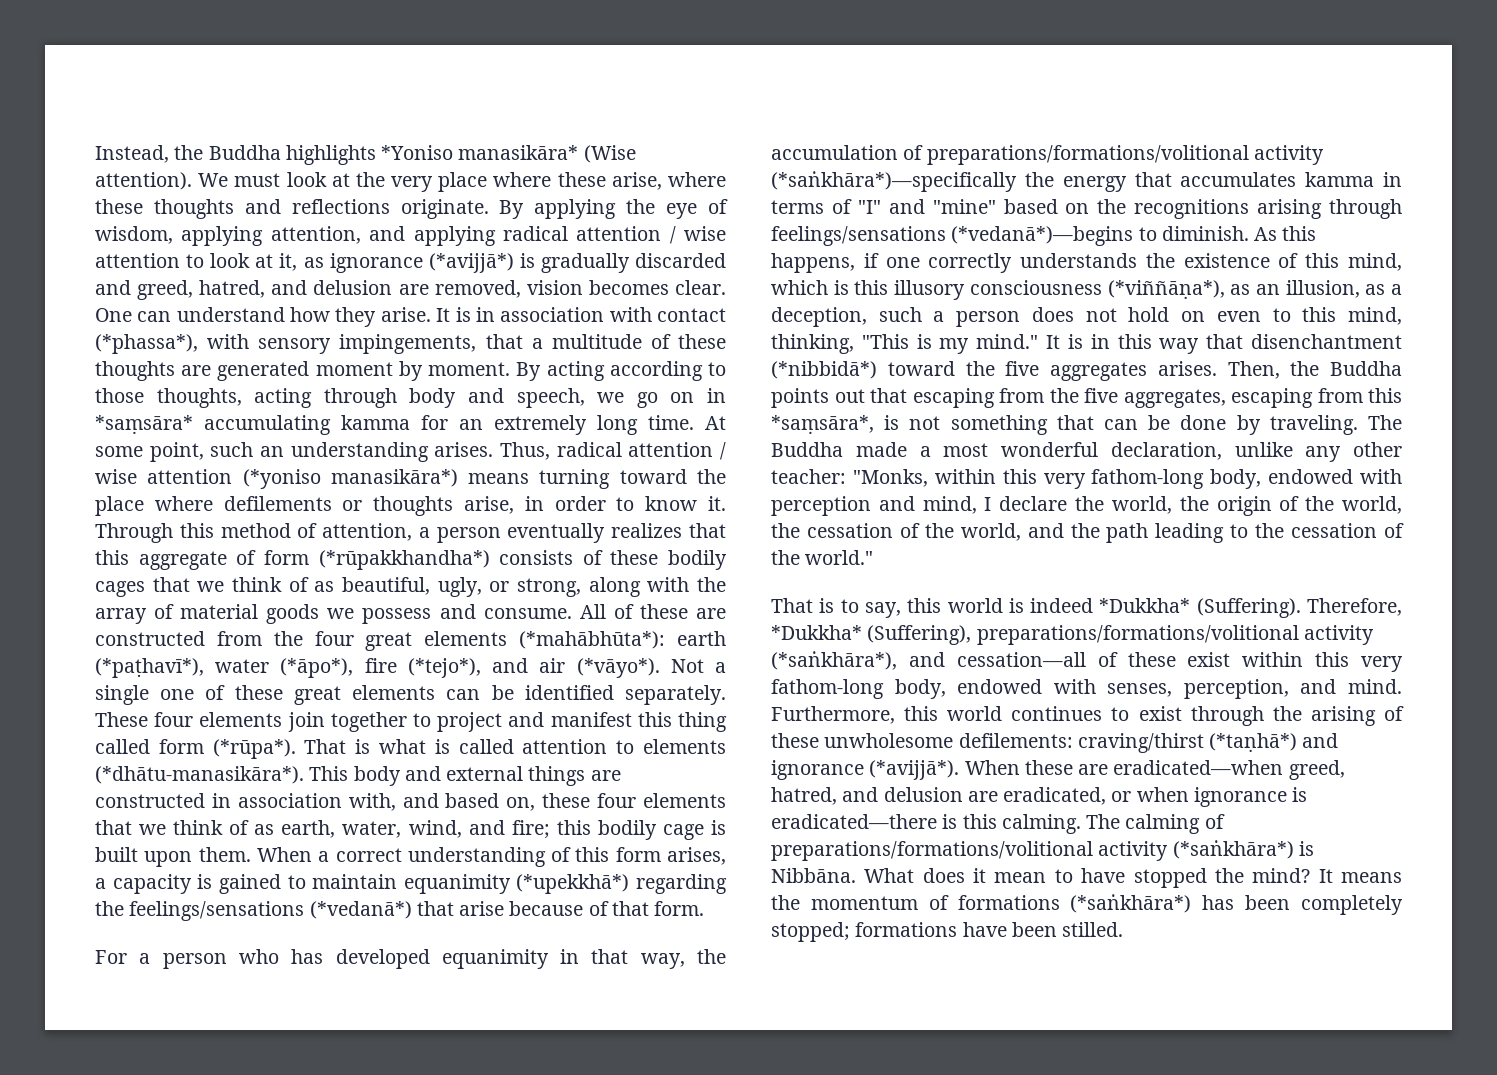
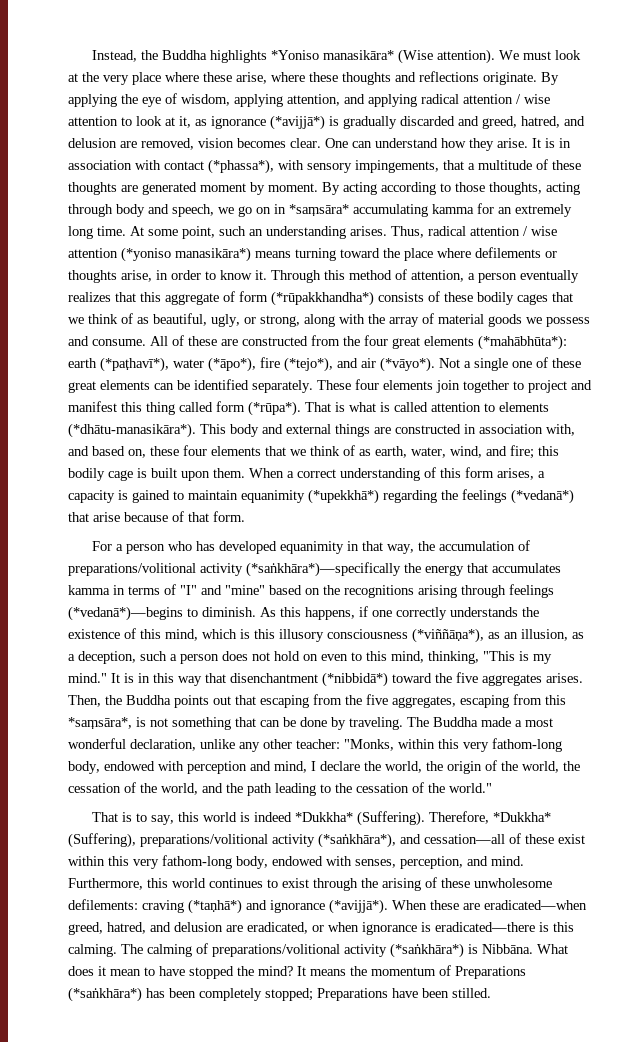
- When a correct understanding of this form arises, a capacity is gained to maintain equanimity (*upekkhā*) regarding the feelings/sensations (*vedanā*) that arise because of that form.
+ When a correct understanding of this form arises, a capacity is gained to maintain equanimity (*upekkhā*) regarding the feelings (*vedanā*) that arise because of that form.
- For a person who has developed equanimity in that way, the accumulation of preparations/formations/volitional activity (*saṅkhāra*)—specifically the energy that accumulates kamma in terms of "I" and "mine" based on the recognitions arising through feelings/sensations (*vedanā*)—begins to diminish.
+ For a person who has developed equanimity in that way, the accumulation of preparations/volitional activity (*saṅkhāra*)—specifically the energy that accumulates kamma in terms of "I" and "mine" based on the recognitions arising through feelings (*vedanā*)—begins to diminish.
- Therefore, *Dukkha* (Suffering), preparations/formations/volitional activity (*saṅkhāra*), and cessation—all of these exist within this very fathom-long body, endowed with senses, perception, and mind.
+ Therefore, *Dukkha* (Suffering), preparations/volitional activity (*saṅkhāra*), and cessation—all of these exist within this very fathom-long body, endowed with senses, perception, and mind.
- Furthermore, this world continues to exist through the arising of these unwholesome defilements: craving/thirst (*taṇhā*) and ignorance (*avijjā*).
+ Furthermore, this world continues to exist through the arising of these unwholesome defilements: craving (*taṇhā*) and ignorance (*avijjā*).
- The calming of preparations/formations/volitional activity (*saṅkhāra*) is Nibbāna.
+ The calming of preparations/volitional activity (*saṅkhāra*) is Nibbāna.
- It means the momentum of formations (*saṅkhāra*) has been completely stopped; formations have been stilled.
+ It means the momentum of Preparations (*saṅkhāra*) has been completely stopped; Preparations have been stilled.

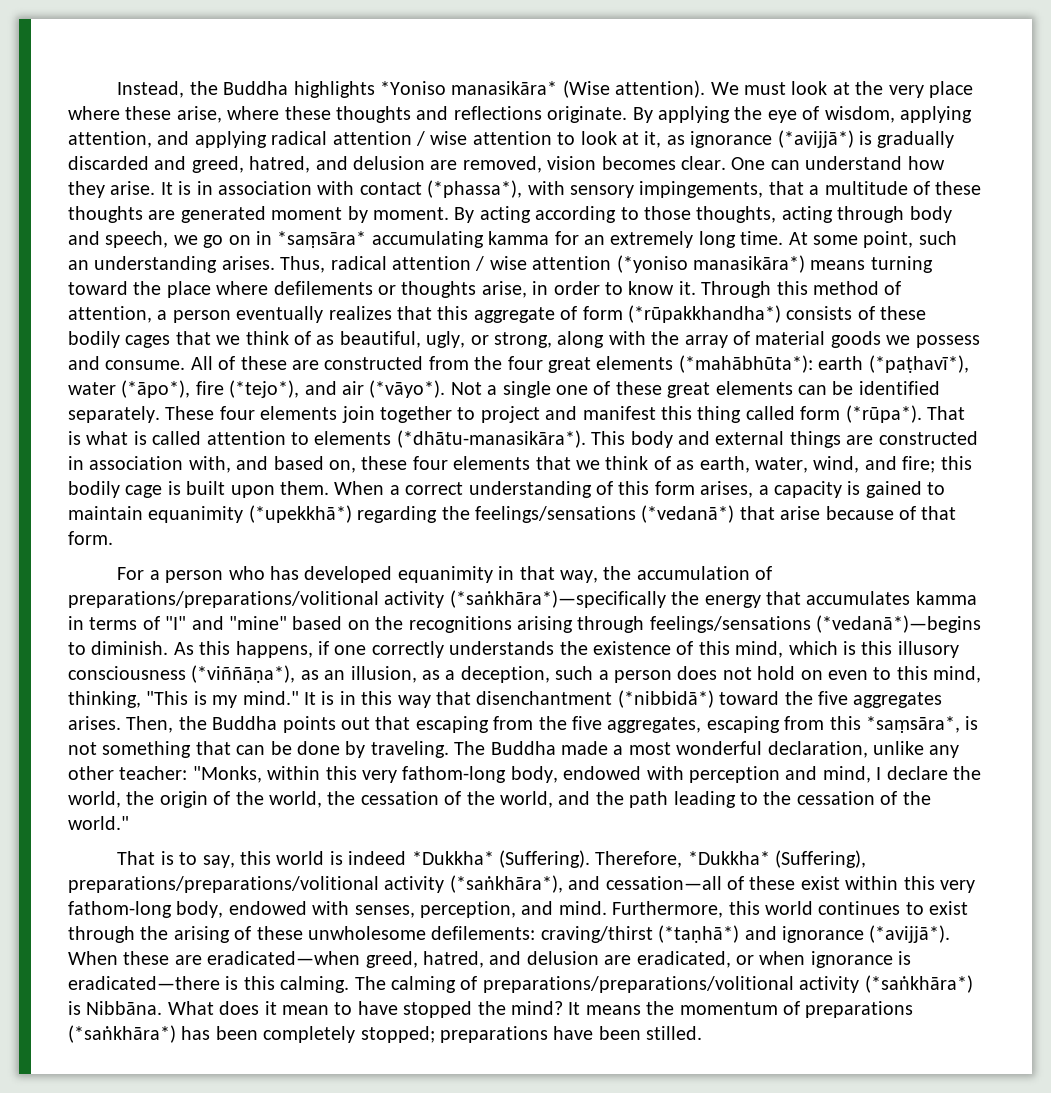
- When a correct understanding of this form arises, a capacity is gained to maintain equanimity (*upekkhā*) regarding the feelings (*vedanā*) that arise because of that form.
+ When a correct understanding of this form arises, a capacity is gained to maintain equanimity (*upekkhā*) regarding the feelings/sensations (*vedanā*) that arise because of that form.
- For a person who has developed equanimity in that way, the accumulation of preparations/volitional activity (*saṅkhāra*)—specifically the energy that accumulates kamma in terms of "I" and "mine" based on the recognitions arising through feelings (*vedanā*)—begins to diminish.
+ For a person who has developed equanimity in that way, the accumulation of preparations/preparations/volitional activity (*saṅkhāra*)—specifically the energy that accumulates kamma in terms of "I" and "mine" based on the recognitions arising through feelings/sensations (*vedanā*)—begins to diminish.
- Therefore, *Dukkha* (Suffering), preparations/volitional activity (*saṅkhāra*), and cessation—all of these exist within this very fathom-long body, endowed with senses, perception, and mind.
+ Therefore, *Dukkha* (Suffering), preparations/preparations/volitional activity (*saṅkhāra*), and cessation—all of these exist within this very fathom-long body, endowed with senses, perception, and mind.
- Furthermore, this world continues to exist through the arising of these unwholesome defilements: craving (*taṇhā*) and ignorance (*avijjā*).
+ Furthermore, this world continues to exist through the arising of these unwholesome defilements: craving/thirst (*taṇhā*) and ignorance (*avijjā*).
- The calming of preparations/volitional activity (*saṅkhāra*) is Nibbāna.
+ The calming of preparations/preparations/volitional activity (*saṅkhāra*) is Nibbāna.
- It means the momentum of Preparations (*saṅkhāra*) has been completely stopped; Preparations have been stilled.
+ It means the momentum of preparations (*saṅkhāra*) has been completely stopped; preparations have been stilled.

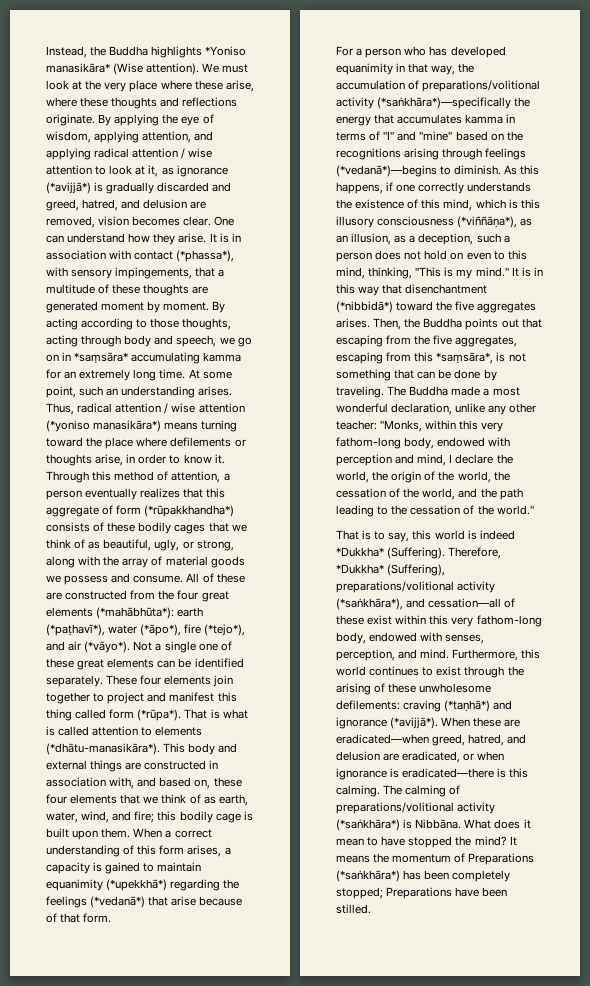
- When a correct understanding of this form arises, a capacity is gained to maintain equanimity (*upekkhā*) regarding the feelings/sensations (*vedanā*) that arise because of that form.
+ When a correct understanding of this form arises, a capacity is gained to maintain equanimity (*upekkhā*) regarding the feelings (*vedanā*) that arise because of that form.
- For a person who has developed equanimity in that way, the accumulation of preparations/preparations/volitional activity (*saṅkhāra*)—specifically the energy that accumulates kamma in terms of "I" and "mine" based on the recognitions arising through feelings/sensations (*vedanā*)—begins to diminish.
+ For a person who has developed equanimity in that way, the accumulation of preparations/volitional activity (*saṅkhāra*)—specifically the energy that accumulates kamma in terms of "I" and "mine" based on the recognitions arising through feelings (*vedanā*)—begins to diminish.
- Therefore, *Dukkha* (Suffering), preparations/preparations/volitional activity (*saṅkhāra*), and cessation—all of these exist within this very fathom-long body, endowed with senses, perception, and mind.
+ Therefore, *Dukkha* (Suffering), preparations/volitional activity (*saṅkhāra*), and cessation—all of these exist within this very fathom-long body, endowed with senses, perception, and mind.
- Furthermore, this world continues to exist through the arising of these unwholesome defilements: craving/thirst (*taṇhā*) and ignorance (*avijjā*).
+ Furthermore, this world continues to exist through the arising of these unwholesome defilements: craving (*taṇhā*) and ignorance (*avijjā*).
- The calming of preparations/preparations/volitional activity (*saṅkhāra*) is Nibbāna.
+ The calming of preparations/volitional activity (*saṅkhāra*) is Nibbāna.
- It means the momentum of preparations (*saṅkhāra*) has been completely stopped; preparations have been stilled.
+ It means the momentum of Preparations (*saṅkhāra*) has been completely stopped; Preparations have been stilled.

